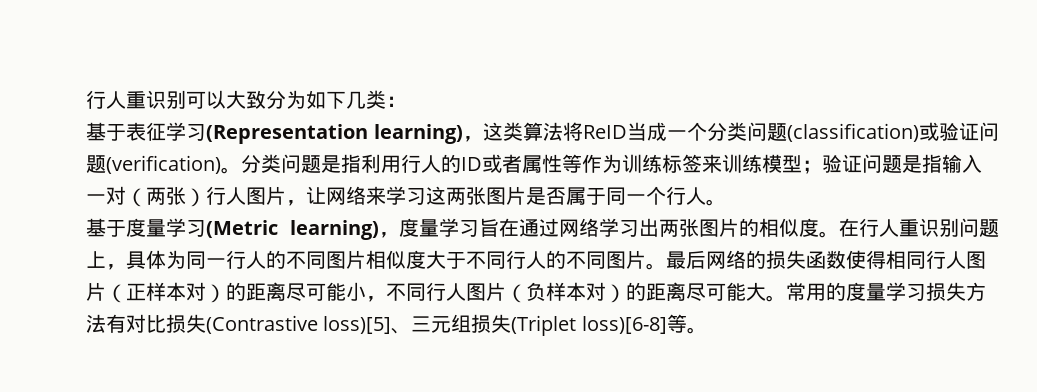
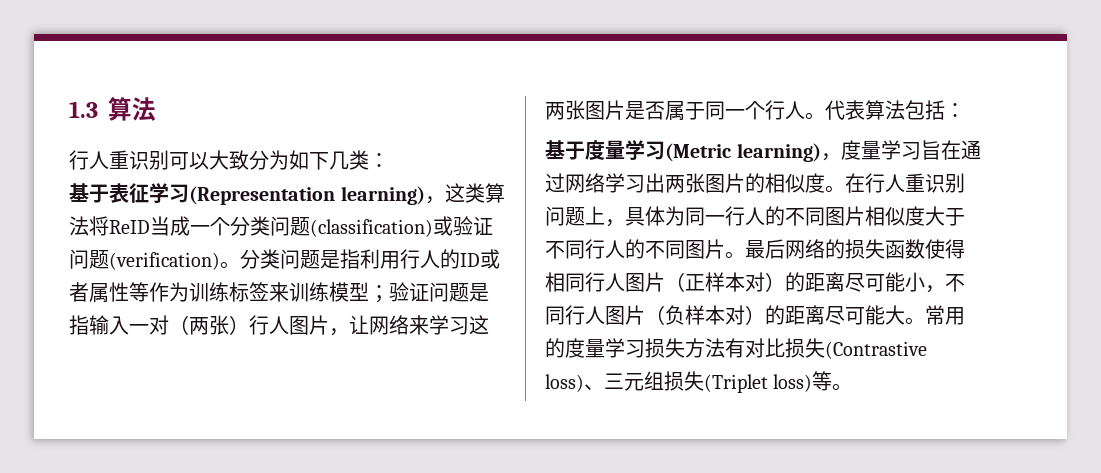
+ 1.3算法
+ 代表算法包括：
- 常用的度量学习损失方法有对比损失(Contrastive loss)[5]、三元组损失(Triplet loss)[6-8]等。
+ 常用的度量学习损失方法有对比损失(Contrastive loss)、三元组损失(Triplet loss)等。

